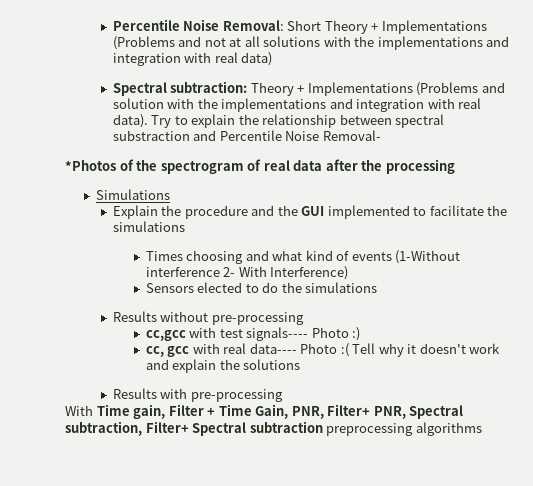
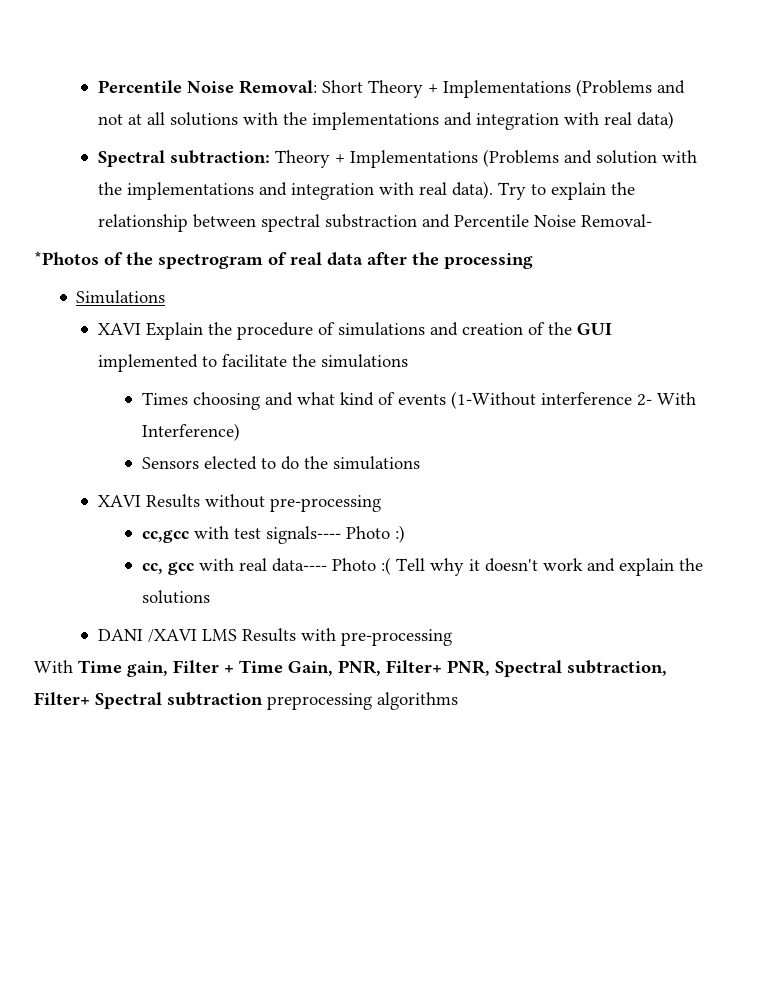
- Explain the procedure and the GUI implemented to facilitate the simulations
+ XAVI Explain the procedure of simulations and creation of the GUI implemented to facilitate the simulations
- Results without pre-processing
+ XAVI Results without pre-processing
- Results with pre-processing
+ DANI /XAVI LMS Results with pre-processing

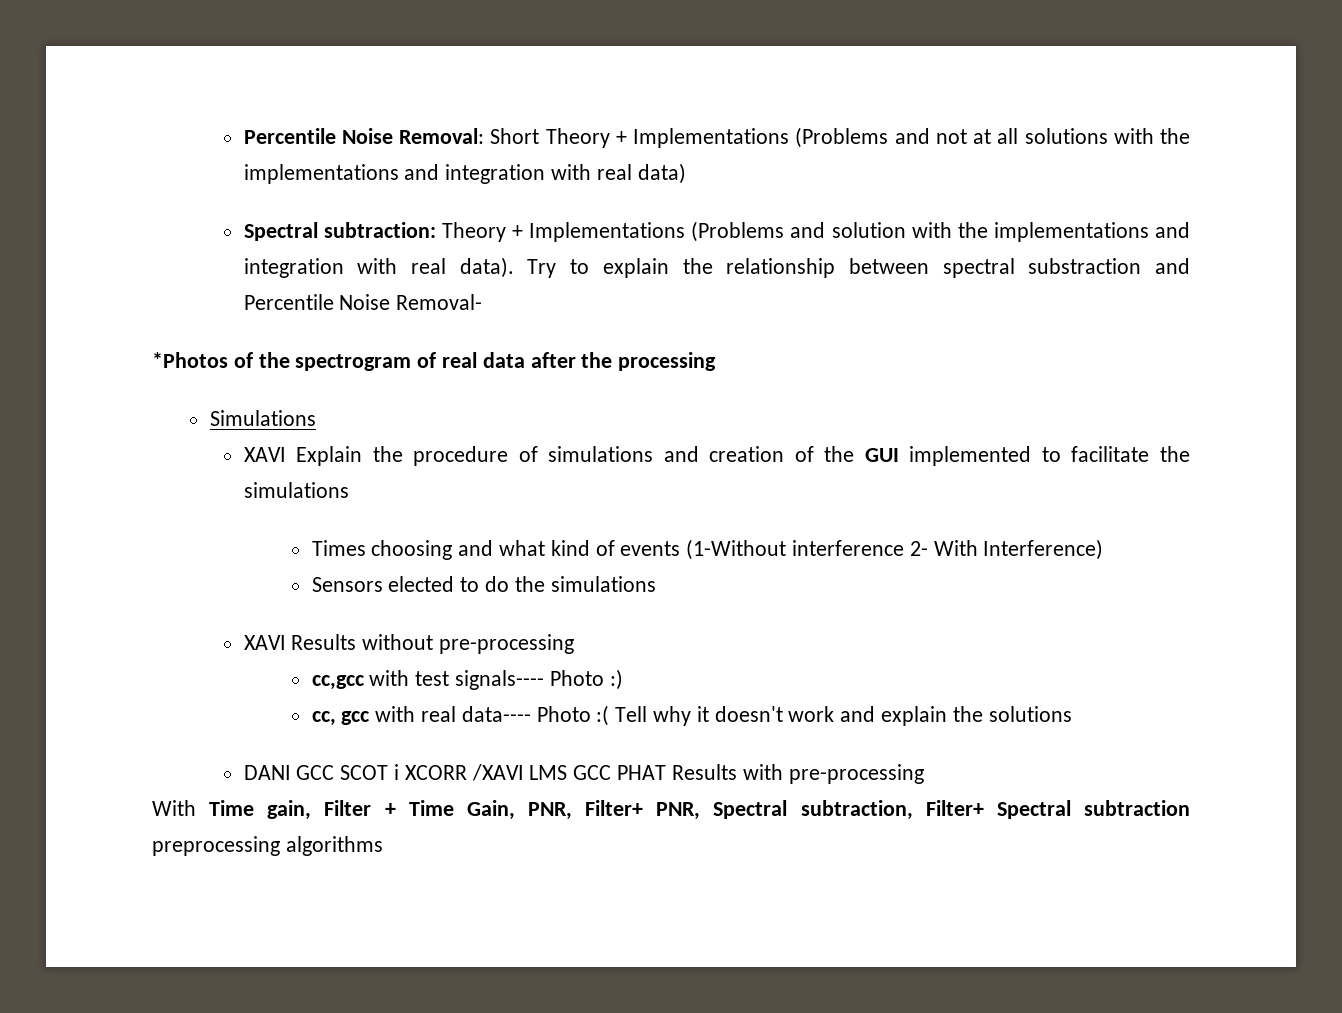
- DANI /XAVI LMS Results with pre-processing
+ DANI GCC SCOT i XCORR /XAVI LMS GCC PHAT Results with pre-processing

